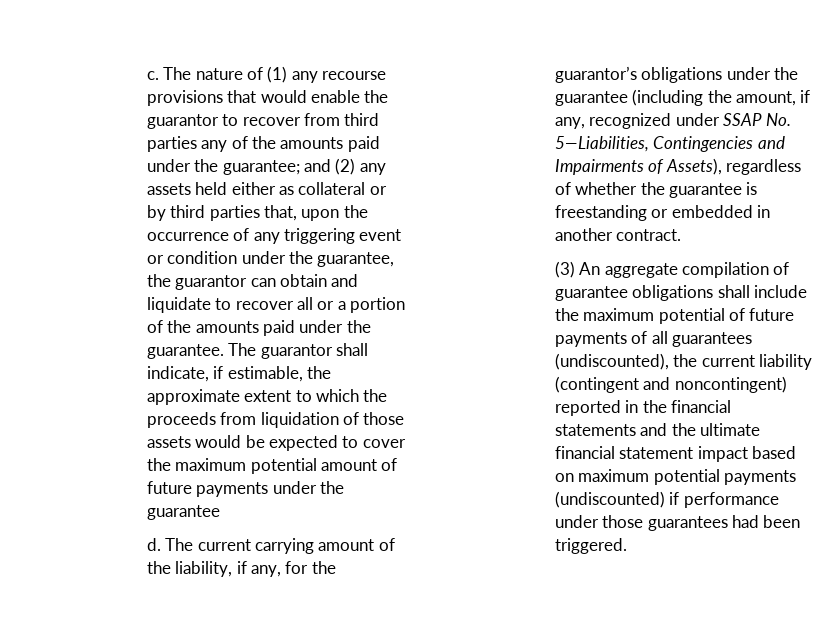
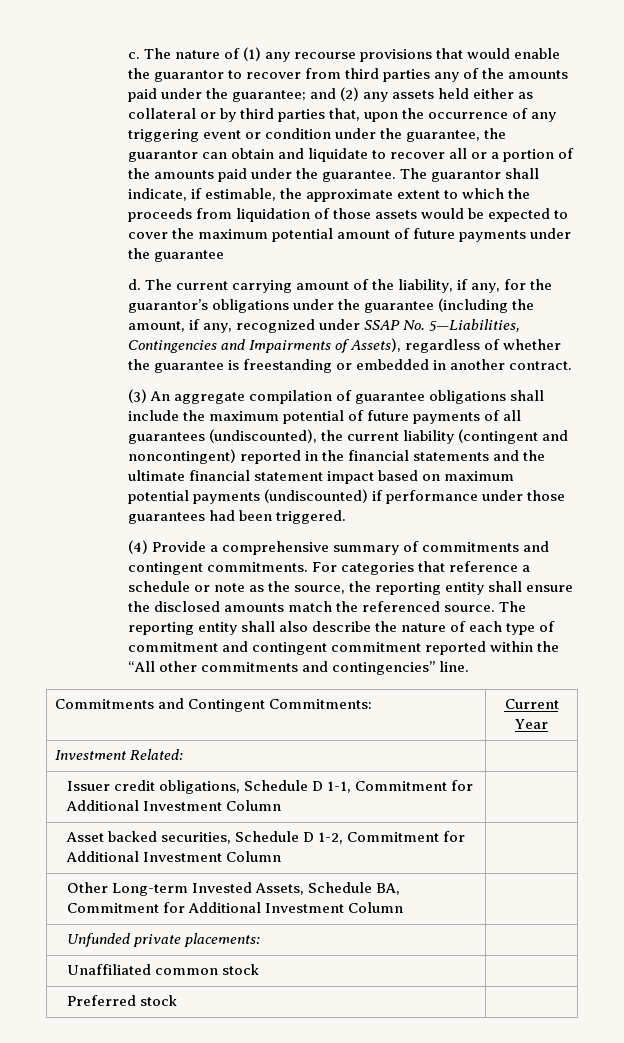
+ (4) Provide a comprehensive summary of commitments and contingent commitments. For categories that reference a schedule or note as the source, the reporting entity shall ensure the disclosed amounts match the referenced source. The reporting entity shall also describe the nature of each type of commitment and contingent commitment reported within the “All other commitments and contingencies” line.
+ Commitments and Contingent Commitments: | Current Year
+ Investment Related: |
+ Issuer credit obligations, Schedule D 1-1, Commitment for Additional Investment Column |
+ Asset backed securities, Schedule D 1-2, Commitment for Additional Investment Column |
+ Other Long-term Invested Assets, Schedule BA, Commitment for Additional Investment Column |
+ Unfunded private placements: |
+ Unaffiliated common stock |
+ Preferred stock |

